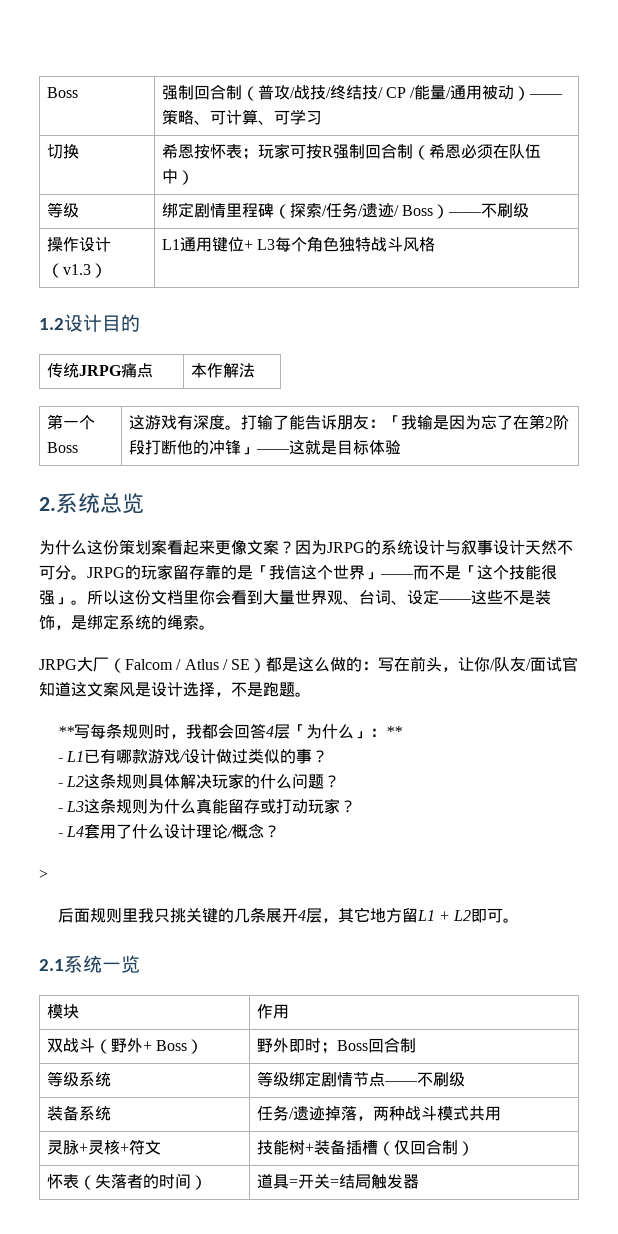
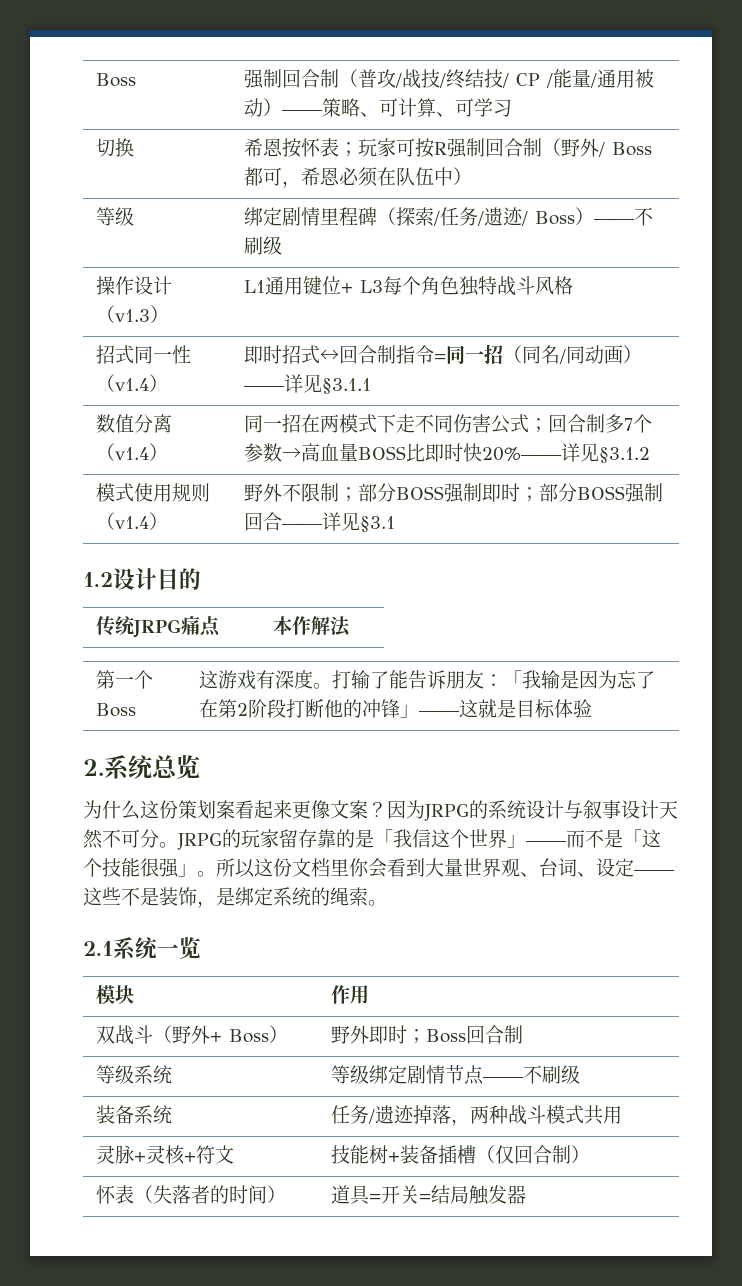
- 切换 | 希恩按怀表；玩家可按R强制回合制（希恩必须在队伍中）
+ 切换 | 希恩按怀表；玩家可按R强制回合制（野外/ Boss都可，希恩必须在队伍中）
+ 招式同一性（v1.4） | 即时招式↔回合制指令=同一招（同名/同动画）——详见§3.1.1
+ 数值分离（v1.4） | 同一招在两模式下走不同伤害公式；回合制多7个参数→高血量BOSS比即时快20%——详见§3.1.2
+ 模式使用规则（v1.4） | 野外不限制；部分BOSS强制即时；部分BOSS强制回合——详见§3.1
- JRPG大厂（Falcom / Atlus / SE）都是这么做的：写在前头，让你/队友/面试官知道这文案风是设计选择，不是跑题。
- **写每条规则时，我都会回答4层「为什么」：**
- - L1已有哪款游戏/设计做过类似的事？
- - L2这条规则具体解决玩家的什么问题？
- - L3这条规则为什么真能留存或打动玩家？
- - L4套用了什么设计理论/概念？
- >
- 后面规则里我只挑关键的几条展开4层，其它地方留L1 + L2即可。

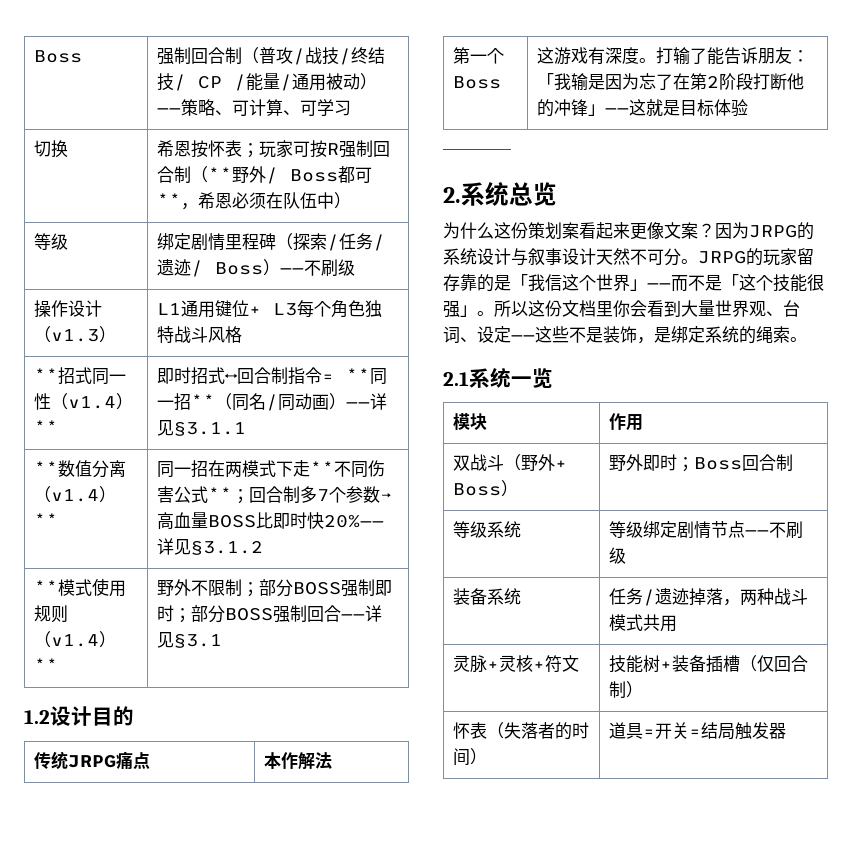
- 切换 | 希恩按怀表；玩家可按R强制回合制（野外/ Boss都可，希恩必须在队伍中）
+ 切换 | 希恩按怀表；玩家可按R强制回合制（**野外/ Boss都可**，希恩必须在队伍中）
- 招式同一性（v1.4） | 即时招式↔回合制指令=同一招（同名/同动画）——详见§3.1.1
+ **招式同一性（v1.4）** | 即时招式↔回合制指令= **同一招**（同名/同动画）——详见§3.1.1
- 数值分离（v1.4） | 同一招在两模式下走不同伤害公式；回合制多7个参数→高血量BOSS比即时快20%——详见§3.1.2
+ **数值分离（v1.4）** | 同一招在两模式下走**不同伤害公式**；回合制多7个参数→高血量BOSS比即时快20%——详见§3.1.2
- 模式使用规则（v1.4） | 野外不限制；部分BOSS强制即时；部分BOSS强制回合——详见§3.1
+ **模式使用规则（v1.4）** | 野外不限制；部分BOSS强制即时；部分BOSS强制回合——详见§3.1
+ ────

